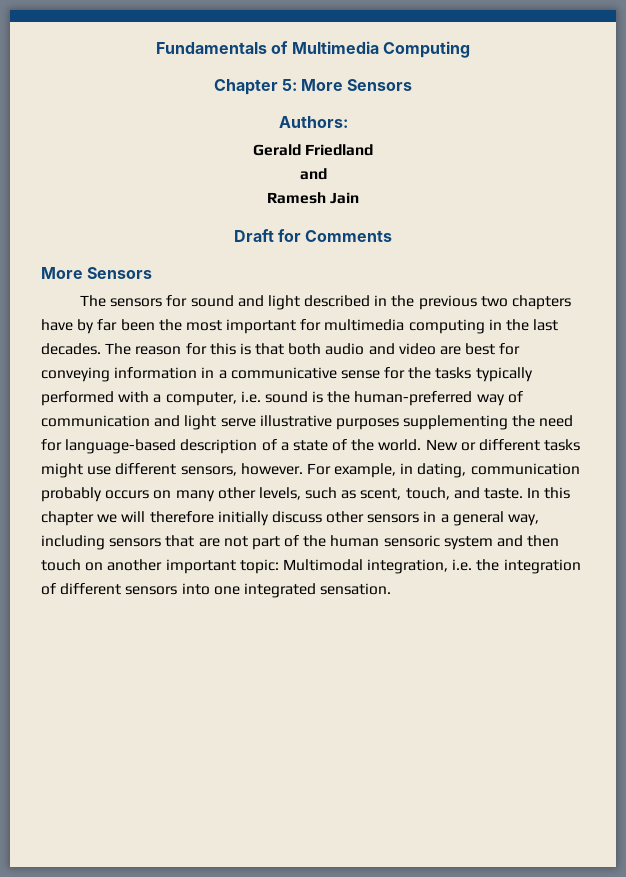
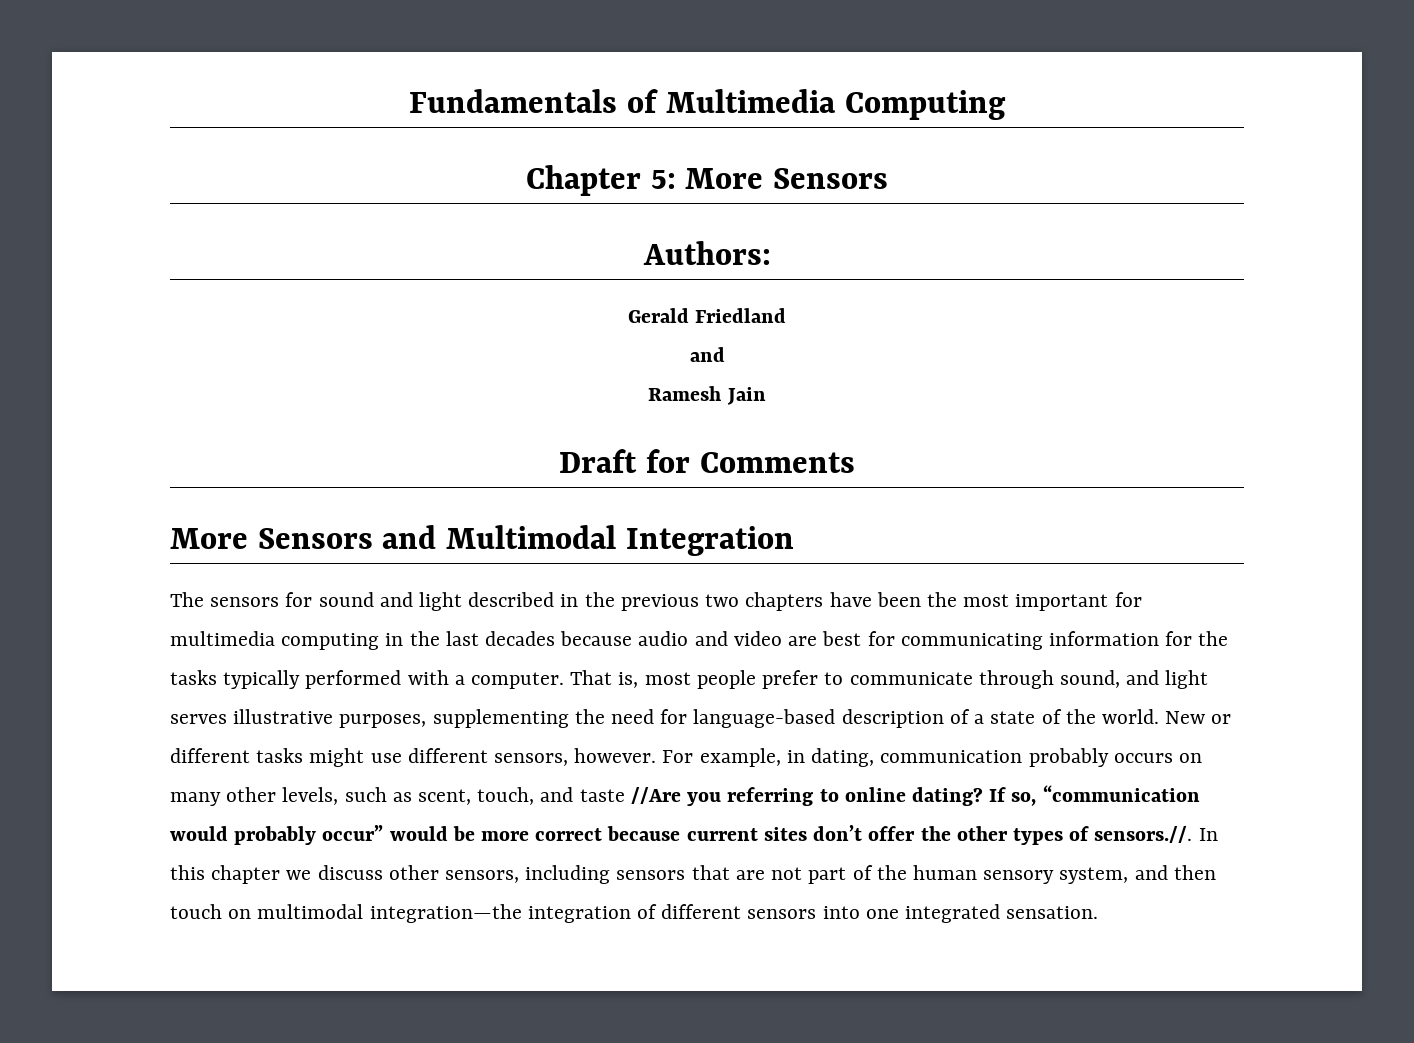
  Draft for Comments
- More Sensors
+ More Sensors and Multimodal Integration
- The sensors for sound and light described in the previous two chapters have by far been the most important for multimedia computing in the last decades. The reason for this is that both audio and video are best for conveying information in a communicative sense for the tasks typically performed with a computer, i.e. sound is the human-preferred way of communication and light serve illustrative purposes supplementing the need for language-based description of a state of the world.
+ The sensors for sound and light described in the previous two chapters have been the most important for multimedia computing in the last decades because audio and video are best for communicating information for the tasks typically performed with a computer. That is, most people prefer to communicate through sound, and light serves illustrative purposes, supplementing the need for language-based description of a state of the world.
- For example, in dating, communication probably occurs on many other levels, such as scent, touch, and taste. In this chapter we will therefore initially discuss other sensors in a general way, including sensors that are not part of the human sensoric system and then touch on another important topic: Multimodal integration, i.e. the integration of different sensors into one integrated sensation.
+ For example, in dating, communication probably occurs on many other levels, such as scent, touch, and taste //Are you referring to online dating? If so, “communication would probably occur” would be more correct because current sites don’t offer the other types of sensors.//. In this chapter we discuss other sensors, including sensors that are not part of the human sensory system, and then touch on multimodal integration—the integration of different sensors into one integrated sensation.

